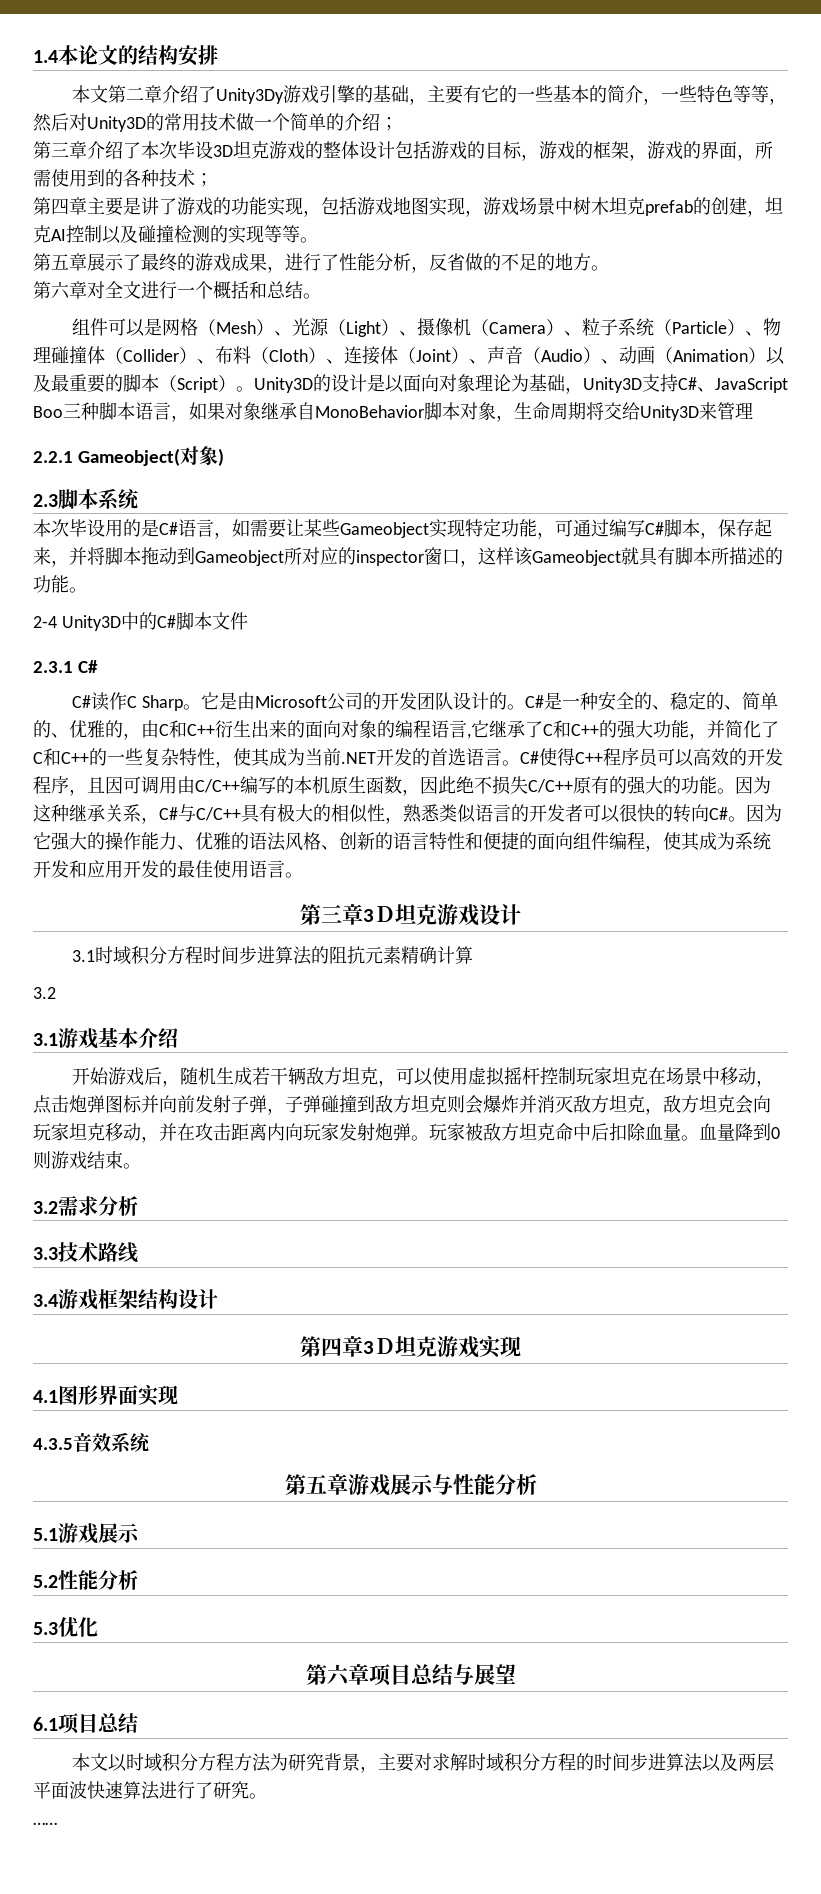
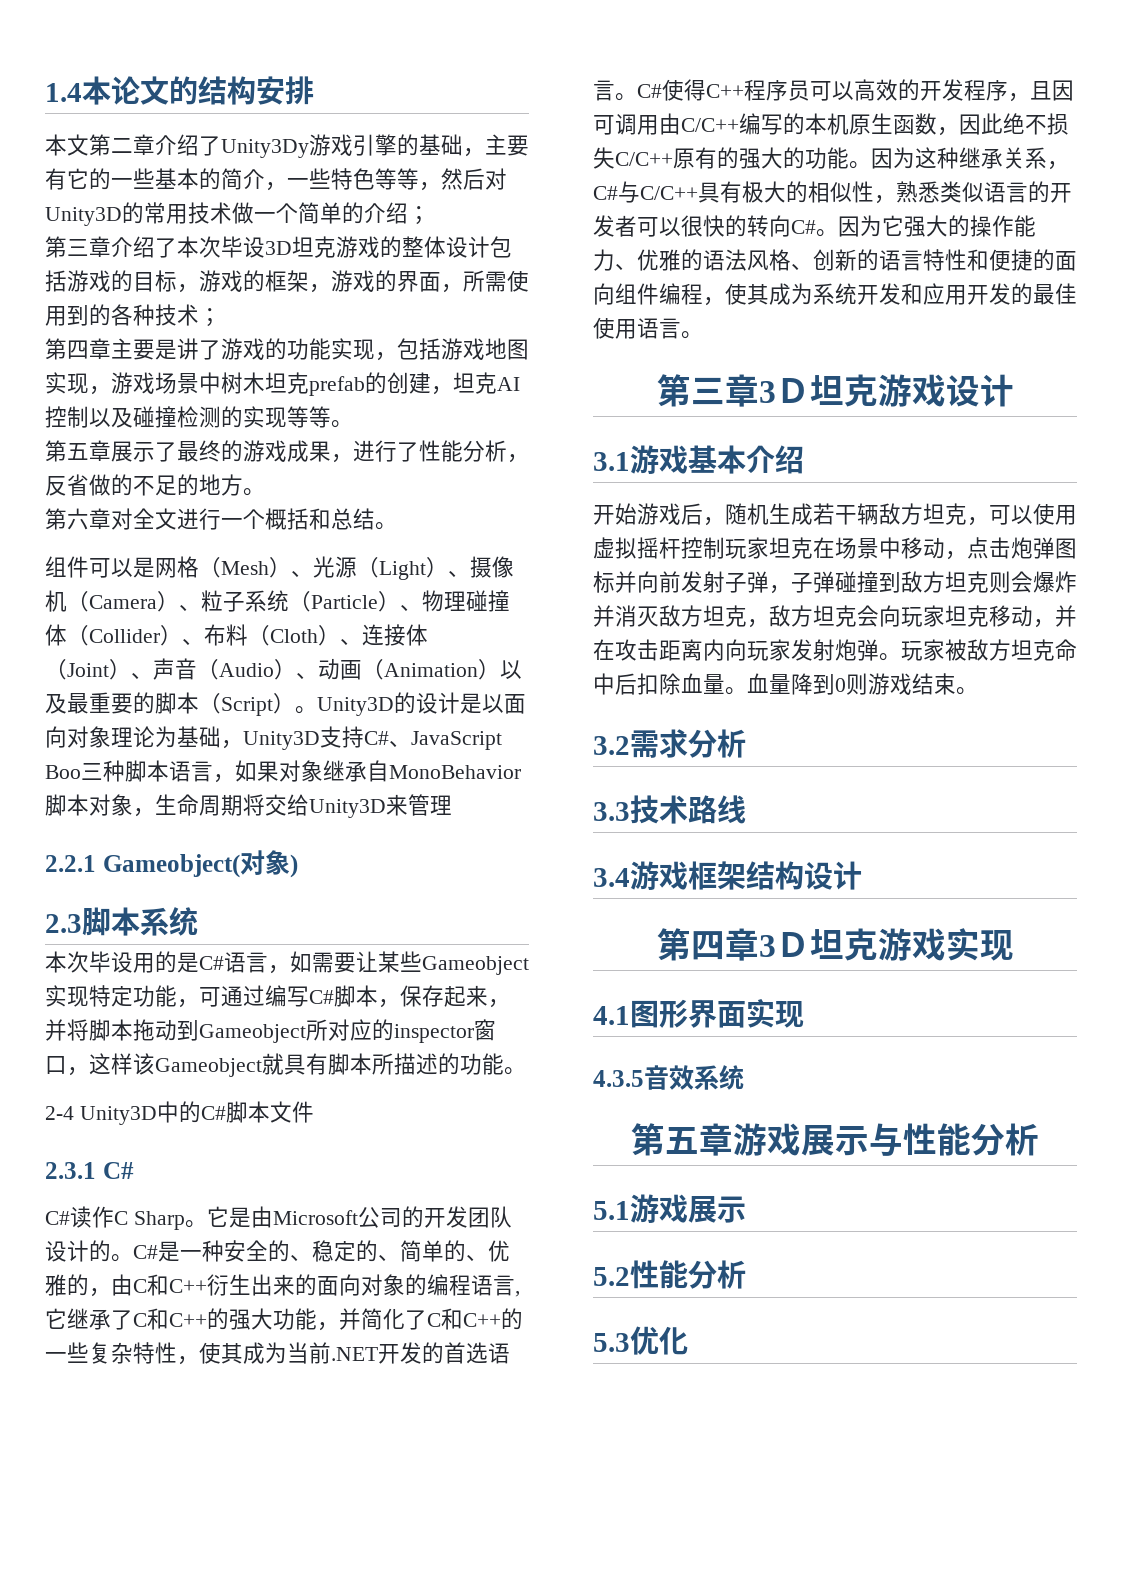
- 3.1时域积分方程时间步进算法的阻抗元素精确计算
- 3.2
- 第六章项目总结与展望
- 6.1项目总结
- 本文以时域积分方程方法为研究背景，主要对求解时域积分方程的时间步进算法以及两层平面波快速算法进行了研究。
- ……

